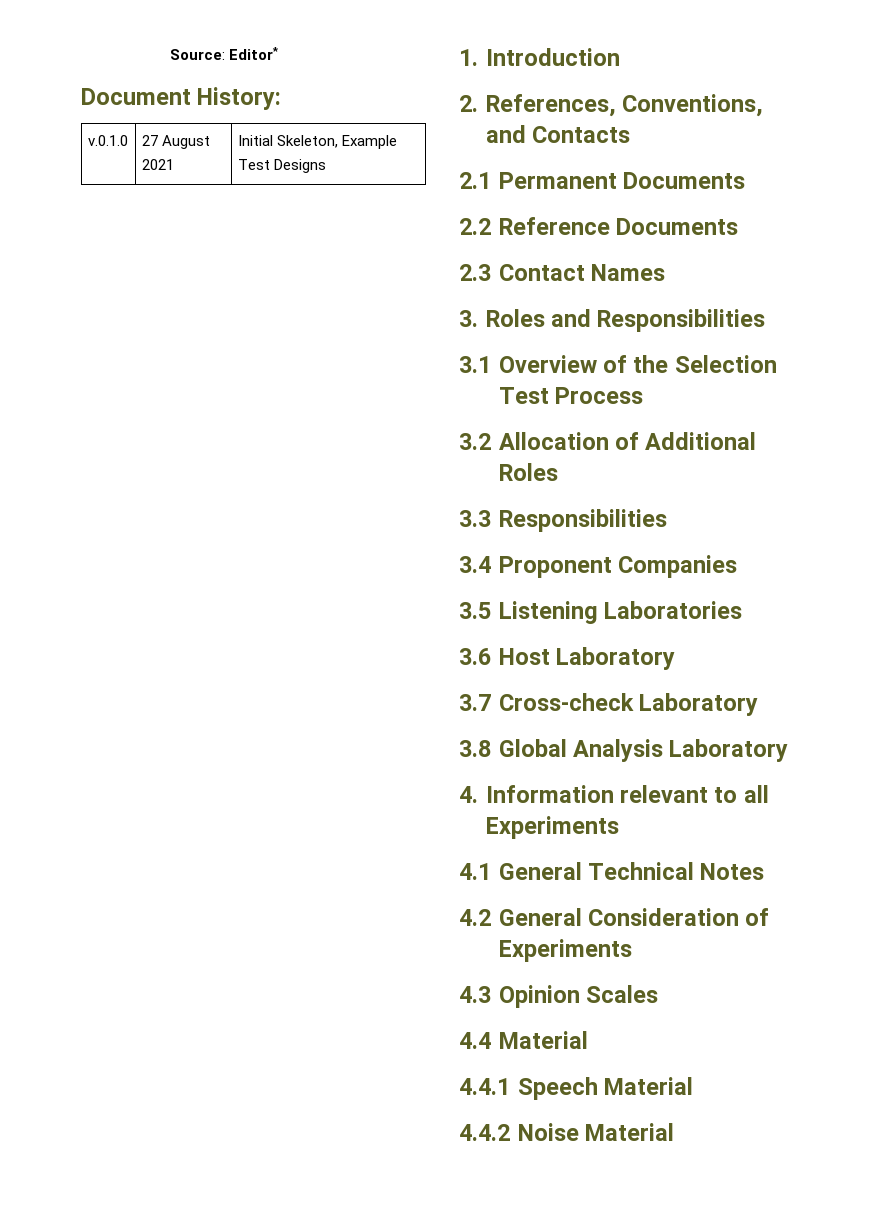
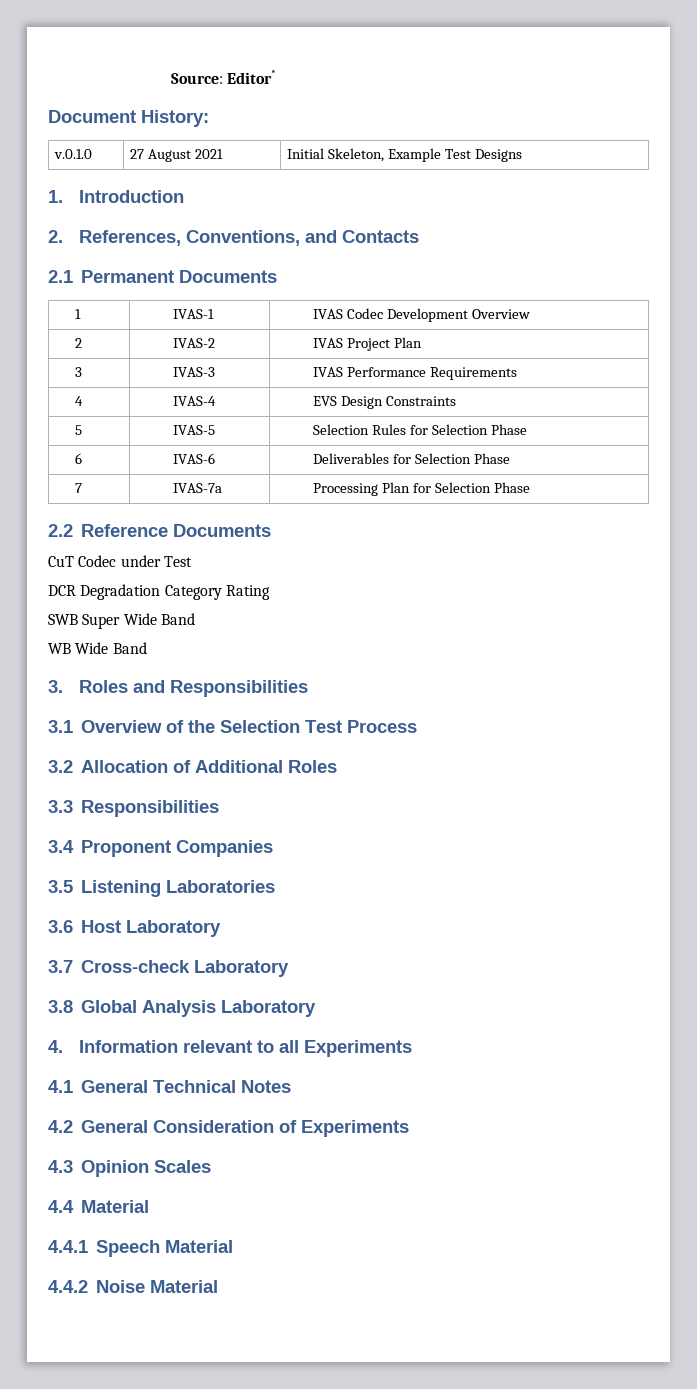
+ 1 | IVAS-1 | IVAS Codec Development Overview
+ 2 | IVAS-2 | IVAS Project Plan
+ 3 | IVAS-3 | IVAS Performance Requirements
+ 4 | IVAS-4 | EVS Design Constraints
+ 5 | IVAS-5 | Selection Rules for Selection Phase
+ 6 | IVAS-6 | Deliverables for Selection Phase
+ 7 | IVAS-7a | Processing Plan for Selection Phase
  2.2 Reference Documents
- 2.3 Contact Names
+ CuT Codec under Test
+ DCR Degradation Category Rating
+ SWB Super Wide Band
+ WB Wide Band

